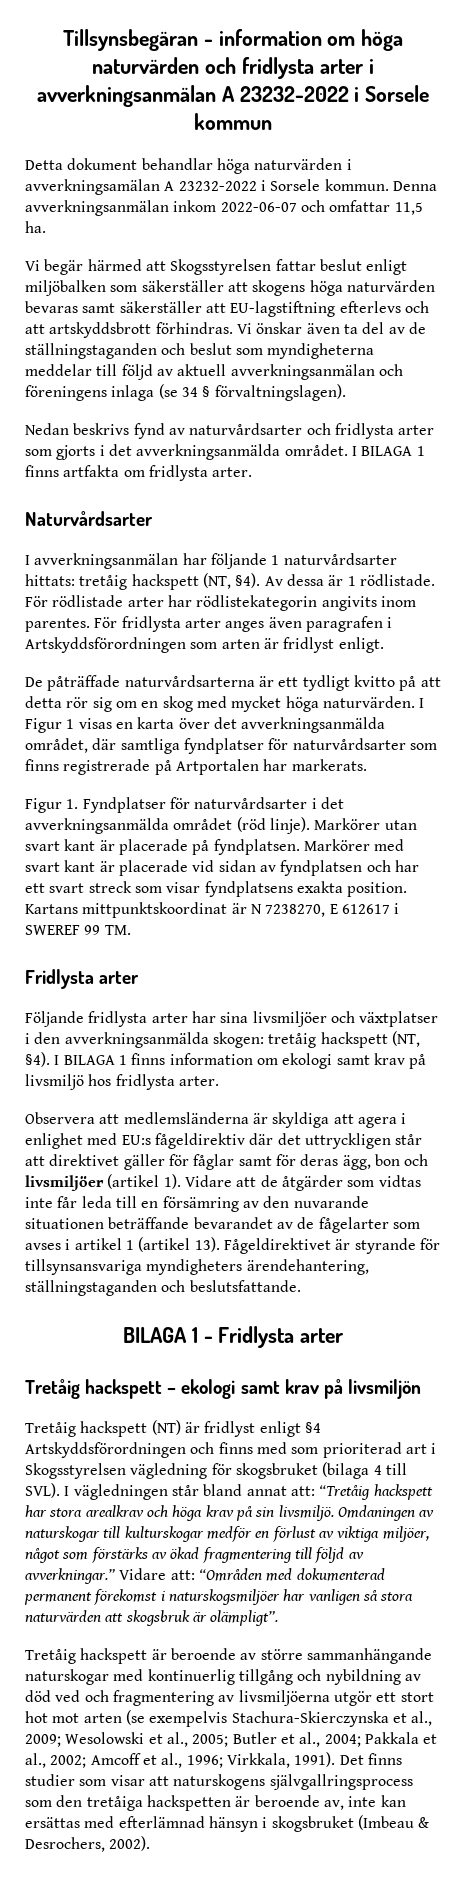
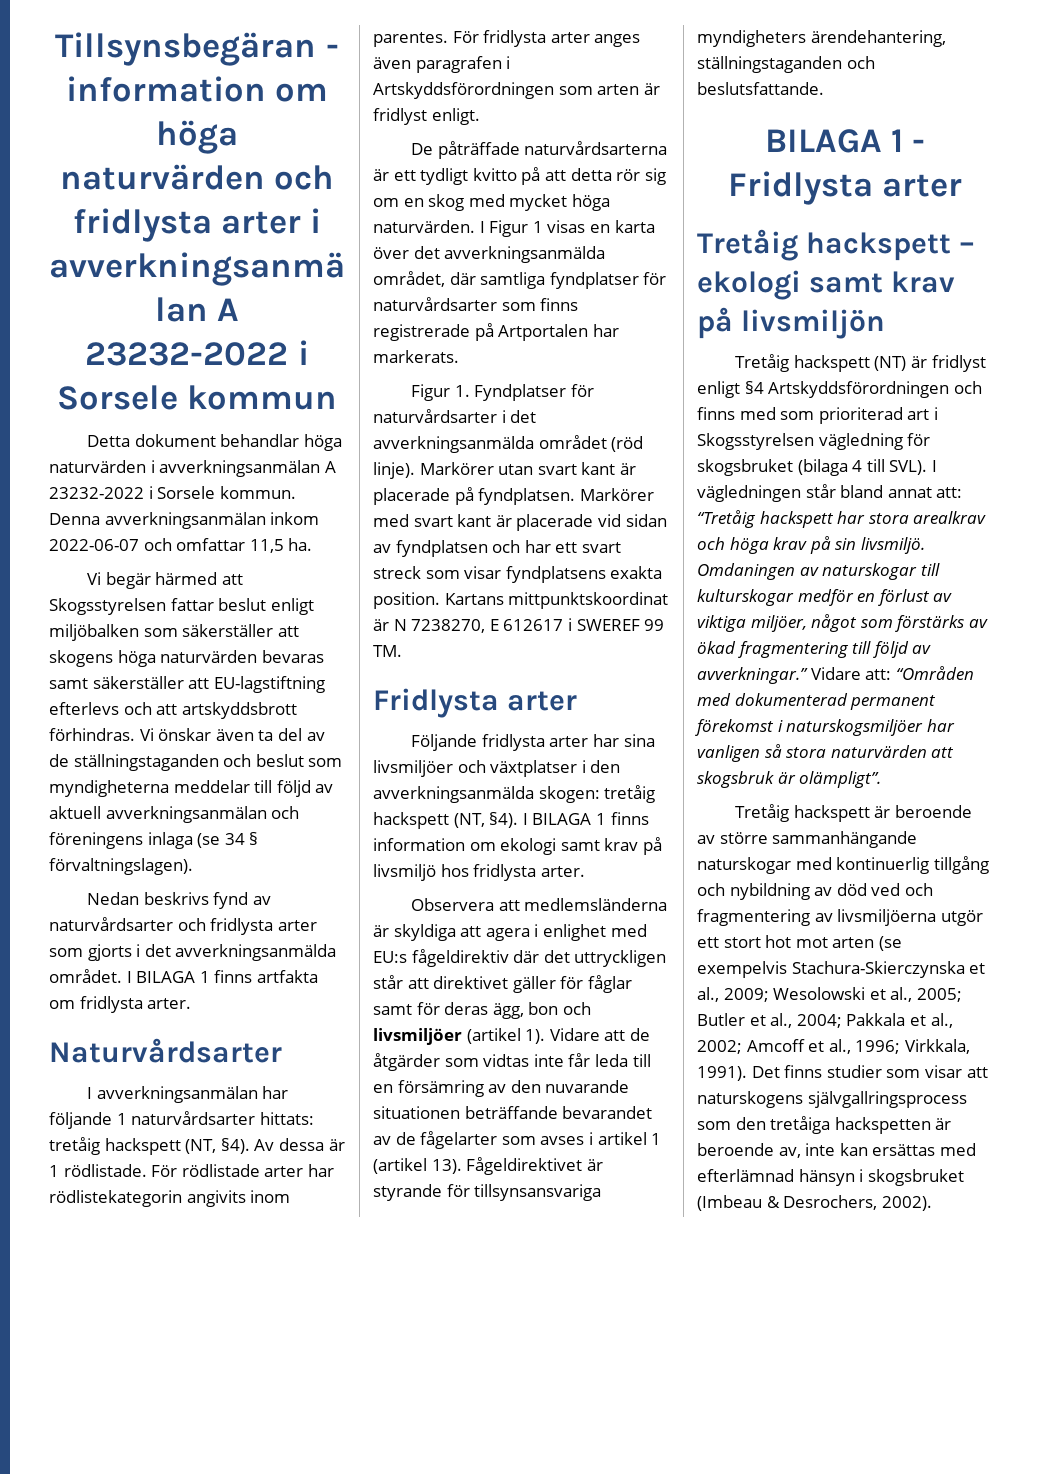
- Detta dokument behandlar höga naturvärden i avverkningsamälan A 23232-2022 i Sorsele kommun.
+ Detta dokument behandlar höga naturvärden i avverkningsanmälan A 23232-2022 i Sorsele kommun.

